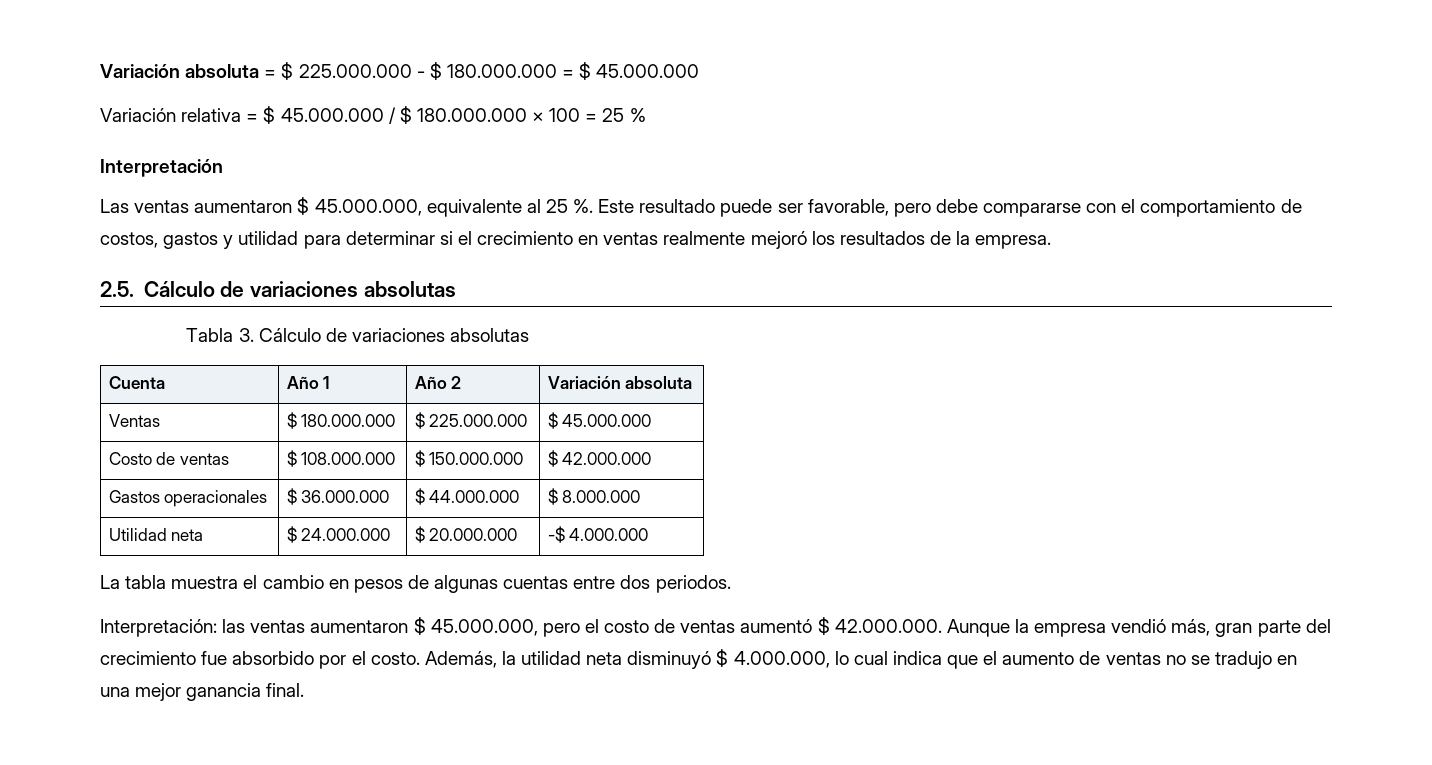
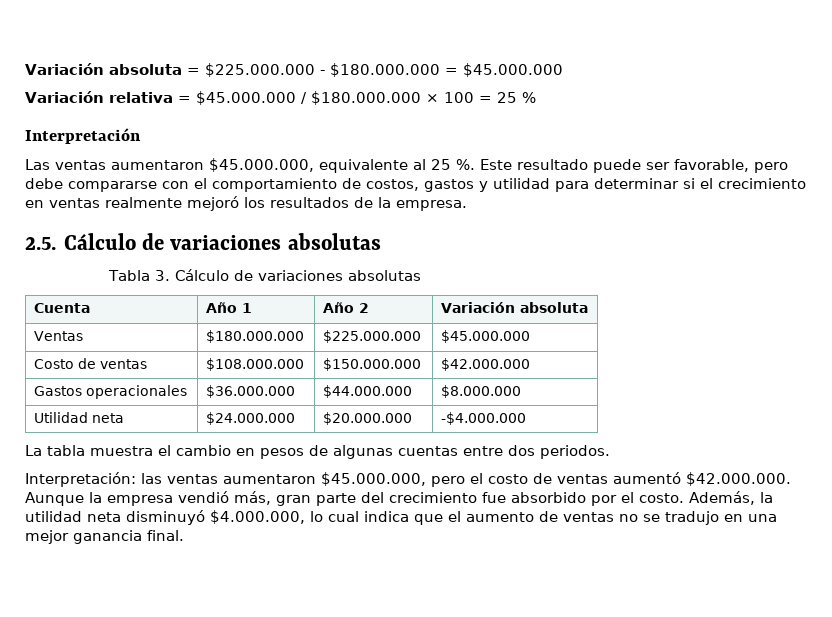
- Variación absoluta = $ 225.000.000 - $ 180.000.000 = $ 45.000.000
- Variación relativa = $ 45.000.000 / $ 180.000.000 × 100 = 25 %
+ Variación absoluta = $225.000.000 - $180.000.000 = $45.000.000
+ Variación relativa = $45.000.000 / $180.000.000 × 100 = 25 %
- Las ventas aumentaron $ 45.000.000, equivalente al 25 %.
+ Las ventas aumentaron $45.000.000, equivalente al 25 %.
- Ventas | $ 180.000.000 | $ 225.000.000 | $ 45.000.000
- Costo de ventas | $ 108.000.000 | $ 150.000.000 | $ 42.000.000
- Gastos operacionales | $ 36.000.000 | $ 44.000.000 | $ 8.000.000
- Utilidad neta | $ 24.000.000 | $ 20.000.000 | -$ 4.000.000
+ Ventas | $180.000.000 | $225.000.000 | $45.000.000
+ Costo de ventas | $108.000.000 | $150.000.000 | $42.000.000
+ Gastos operacionales | $36.000.000 | $44.000.000 | $8.000.000
+ Utilidad neta | $24.000.000 | $20.000.000 | -$4.000.000
- Interpretación: las ventas aumentaron $ 45.000.000, pero el costo de ventas aumentó $ 42.000.000. Aunque la empresa vendió más, gran parte del crecimiento fue absorbido por el costo.
+ Interpretación: las ventas aumentaron $45.000.000, pero el costo de ventas aumentó $42.000.000. Aunque la empresa vendió más, gran parte del crecimiento fue absorbido por el costo.
- Además, la utilidad neta disminuyó $ 4.000.000, lo cual indica que el aumento de ventas no se tradujo en una mejor ganancia final.
+ Además, la utilidad neta disminuyó $4.000.000, lo cual indica que el aumento de ventas no se tradujo en una mejor ganancia final.

